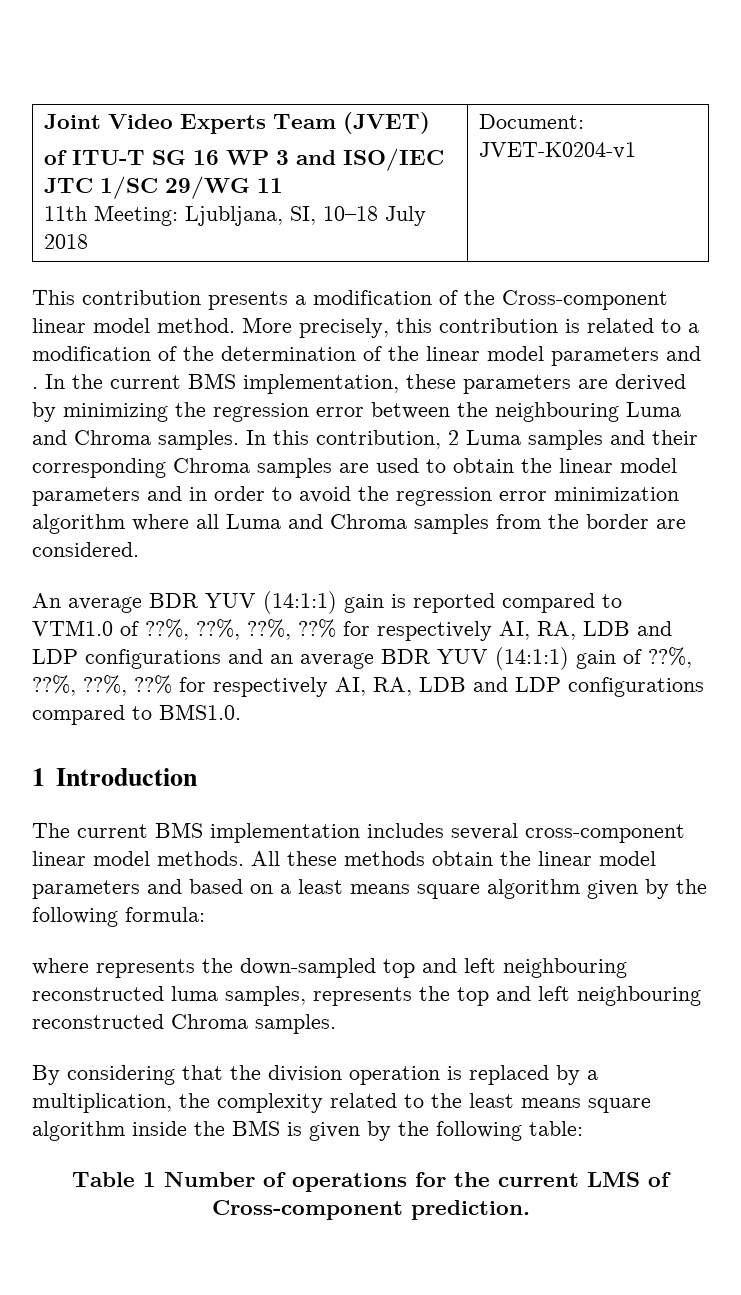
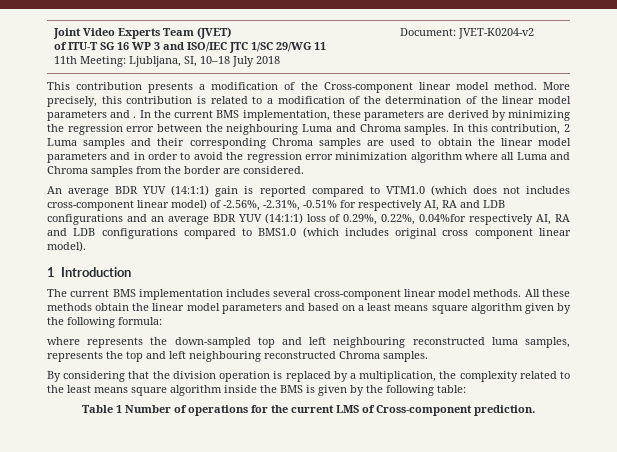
  Joint Video Experts Team (JVET)
  of ITU-T SG 16 WP 3 and ISO/IEC JTC 1/SC 29/WG 11
- 11th Meeting: Ljubljana, SI, 10–18 July 2018 | Document: JVET-K0204-v1
+ 11th Meeting: Ljubljana, SI, 10–18 July 2018 | Document: JVET-K0204-v2
- An average BDR YUV (14:1:1) gain is reported compared to VTM1.0 of ??%, ??%, ??%, ??% for respectively AI, RA, LDB and LDP configurations and an average BDR YUV (14:1:1) gain of ??%, ??%, ??%, ??% for respectively AI, RA, LDB and LDP configurations compared to BMS1.0.
+ An average BDR YUV (14:1:1) gain is reported compared to VTM1.0 (which does not includes cross-component linear model) of -2.56%, -2.31%, -0.51% for respectively AI, RA and LDB configurations and an average BDR YUV (14:1:1) loss of 0.29%, 0.22%, 0.04%for respectively AI, RA and LDB configurations compared to BMS1.0 (which includes original cross component linear model).

